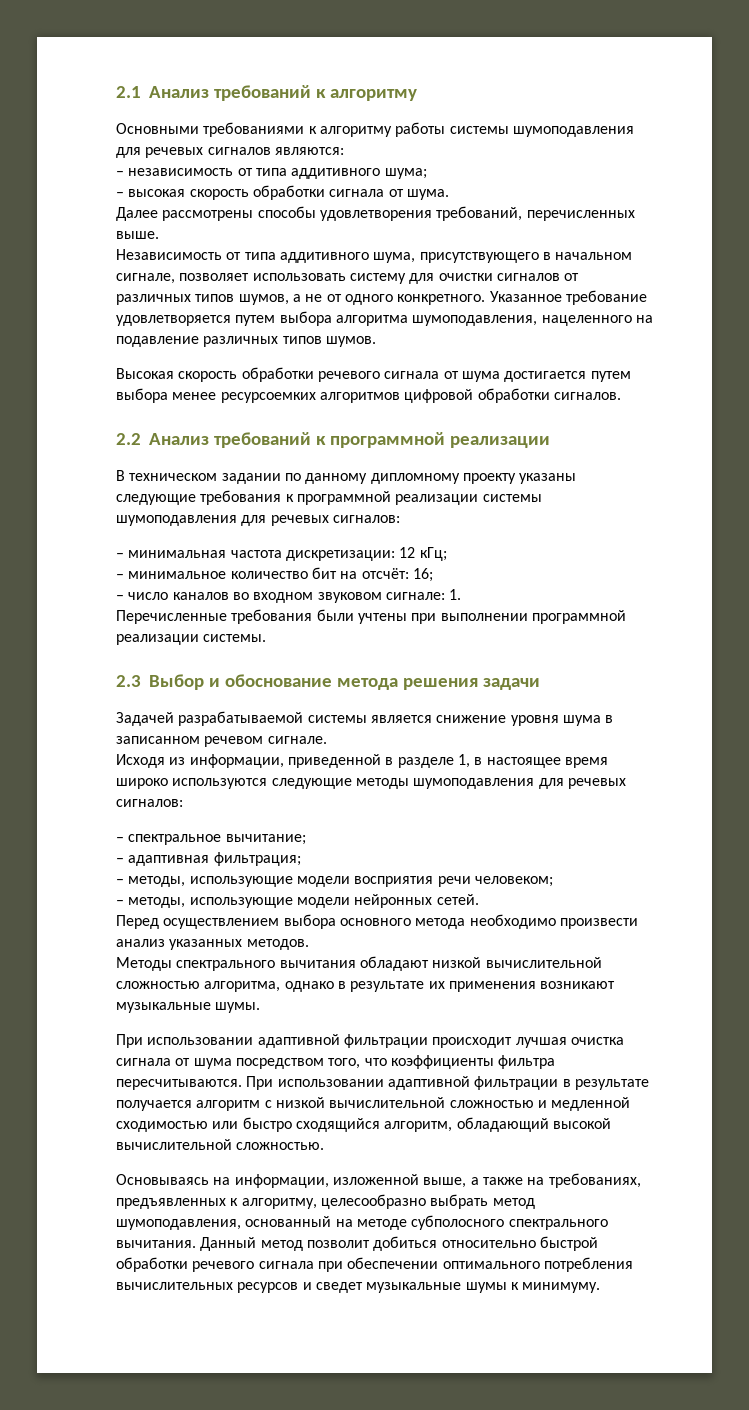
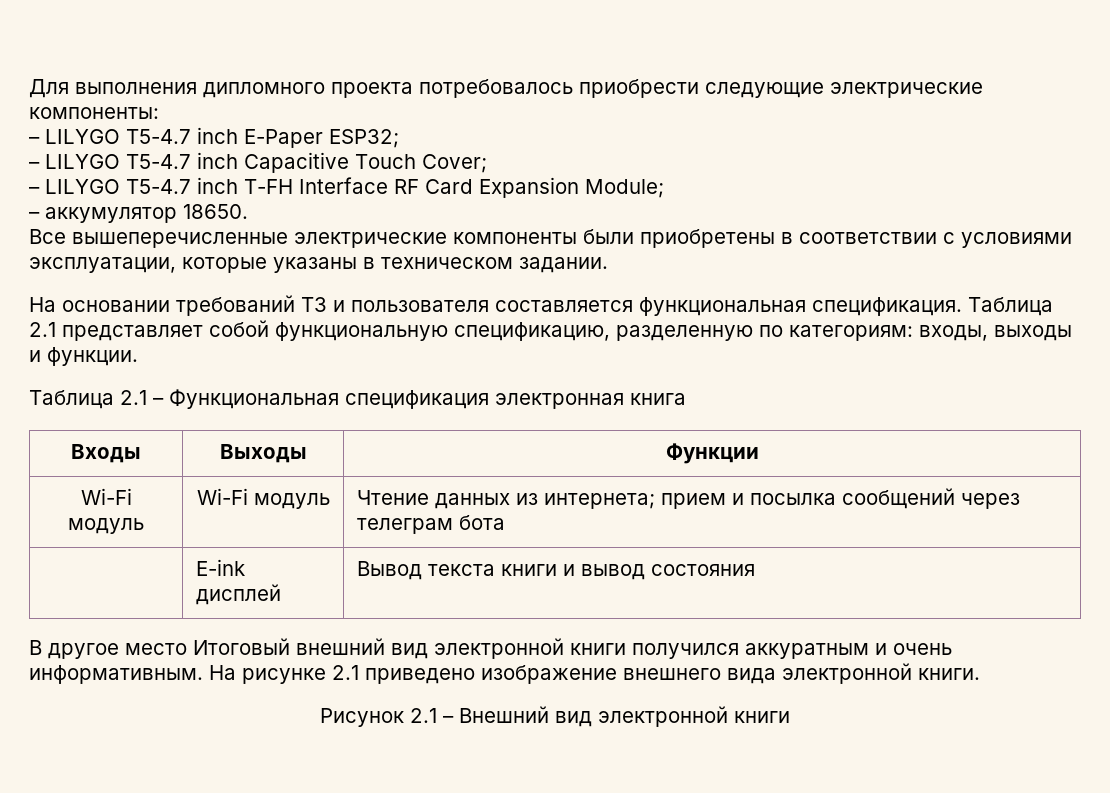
- 2.1 Анализ требований к алгоритму
- Основными требованиями к алгоритму работы системы шумоподавления для речевых сигналов являются:
- – независимость от типа аддитивного шума;
- – высокая скорость обработки сигнала от шума.
- Далее рассмотрены способы удовлетворения требований, перечисленных выше.
- Независимость от типа аддитивного шума, присутствующего в начальном сигнале, позволяет использовать систему для очистки сигналов от различных типов шумов, а не от одного конкретного. Указанное требование удовлетворяется путем выбора алгоритма шумоподавления, нацеленного на подавление различных типов шумов.
- Высокая скорость обработки речевого сигнала от шума достигается путем выбора менее ресурсоемких алгоритмов цифровой обработки сигналов.
- 2.2 Анализ требований к программной реализации
- В техническом задании по данному дипломному проекту указаны следующие требования к программной реализации системы шумоподавления для речевых сигналов:
- – минимальная частота дискретизации: 12 кГц;
- – минимальное количество бит на отсчёт: 16;
- – число каналов во входном звуковом сигнале: 1.
- Перечисленные требования были учтены при выполнении программной реализации системы.
- 2.3 Выбор и обоснование метода решения задачи
- Задачей разрабатываемой системы является снижение уровня шума в записанном речевом сигнале.
- Исходя из информации, приведенной в разделе 1, в настоящее время широко используются следующие методы шумоподавления для речевых сигналов:
- – спектральное вычитание;
- – адаптивная фильтрация;
- – методы, использующие модели восприятия речи человеком;
- – методы, использующие модели нейронных сетей.
- Перед осуществлением выбора основного метода необходимо произвести анализ указанных методов.
- Методы спектрального вычитания обладают низкой вычислительной сложностью алгоритма, однако в результате их применения возникают музыкальные шумы.
- При использовании адаптивной фильтрации происходит лучшая очистка сигнала от шума посредством того, что коэффициенты фильтра пересчитываются. При использовании адаптивной фильтрации в результате получается алгоритм с низкой вычислительной сложностью и медленной сходимостью или быстро сходящийся алгоритм, обладающий высокой вычислительной сложностью.
- Основываясь на информации, изложенной выше, а также на требованиях, предъявленных к алгоритму, целесообразно выбрать метод шумоподавления, основанный на методе субполосного спектрального вычитания. Данный метод позволит добиться относительно быстрой обработки речевого сигнала при обеспечении оптимального потребления вычислительных ресурсов и сведет музыкальные шумы к минимуму.
+ Для выполнения дипломного проекта потребовалось приобрести следующие электрические компоненты:
+ – LILYGO T5-4.7 inch E-Paper ESP32;
+ – LILYGO T5-4.7 inch Capacitive Touch Cover;
+ – LILYGO T5-4.7 inch T-FH Interface RF Card Expansion Module;
+ – аккумулятор 18650.
+ Все вышеперечисленные электрические компоненты были приобретены в соответствии с условиями эксплуатации, которые указаны в техническом задании.
+ На основании требований ТЗ и пользователя составляется функциональная спецификация. Таблица 2.1 представляет собой функциональную спецификацию, разделенную по категориям: входы, выходы и функции.
+ Таблица 2.1 – Функциональная спецификация электронная книга
+ Входы | Выходы | Функции
+ Wi-Fi модуль | Wi-Fi модуль | Чтение данных из интернета; прием и посылка сообщений через телеграм бота
+ | E-ink дисплей | Вывод текста книги и вывод состояния
+ В другое место Итоговый внешний вид электронной книги получился аккуратным и очень информативным. На рисунке 2.1 приведено изображение внешнего вида электронной книги.
+ Рисунок 2.1 – Внешний вид электронной книги

